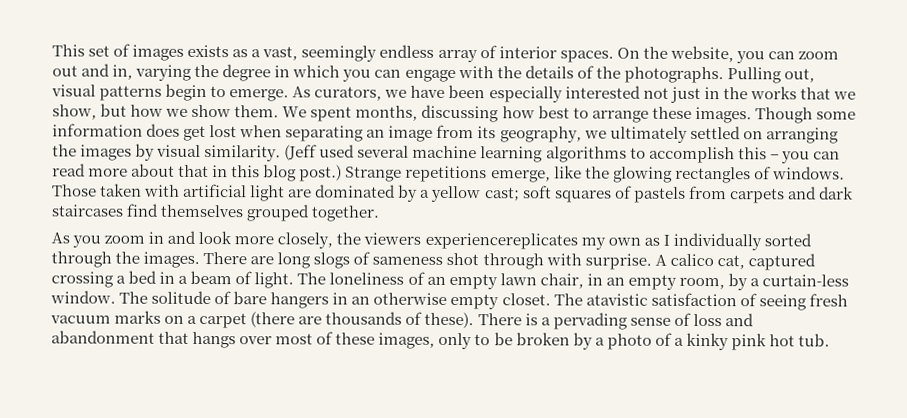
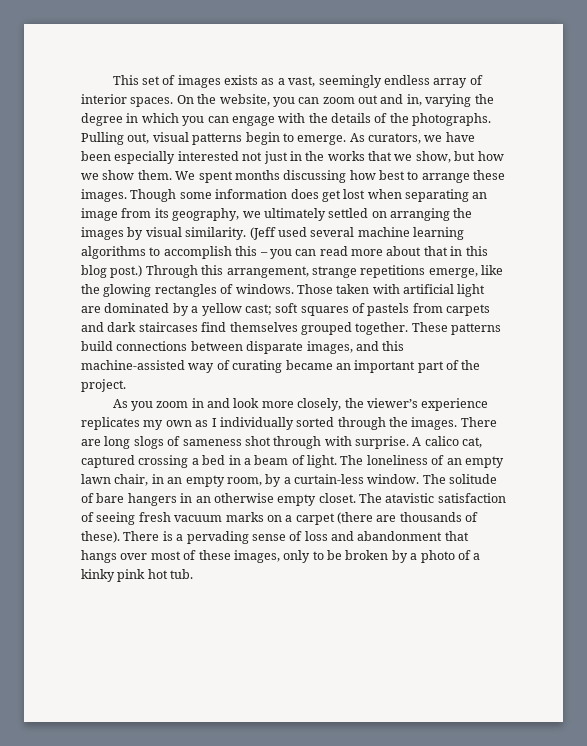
- We spent months, discussing how best to arrange these images.
+ We spent months discussing how best to arrange these images.
- Strange repetitions emerge, like the glowing rectangles of windows.
+ Through this arrangement, strange repetitions emerge, like the glowing rectangles of windows.
+ These patterns build connections between disparate images, and this machine-assisted way of curating became an important part of the project.
- As you zoom in and look more closely, the viewers experiencereplicates my own as I individually sorted through the images.
+ As you zoom in and look more closely, the viewer’s experience replicates my own as I individually sorted through the images.

